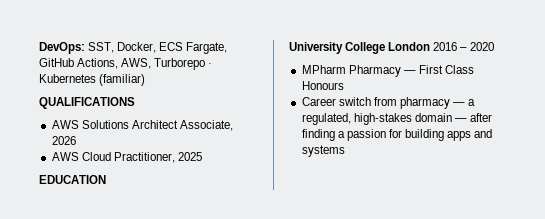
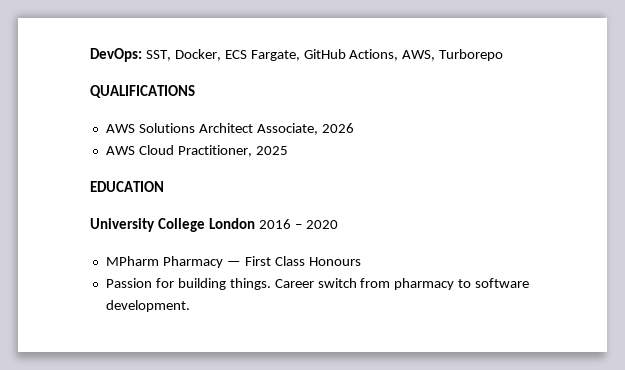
- DevOps: SST, Docker, ECS Fargate, GitHub Actions, AWS, Turborepo · Kubernetes (familiar)
+ DevOps: SST, Docker, ECS Fargate, GitHub Actions, AWS, Turborepo
- Career switch from pharmacy — a regulated, high-stakes domain — after finding a passion for building apps and systems
+ Passion for building things. Career switch from pharmacy to software development.

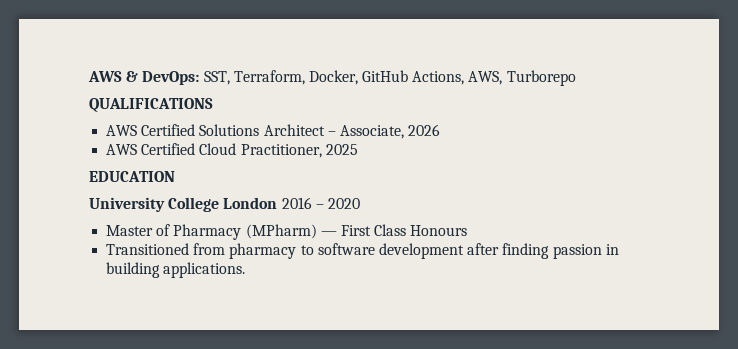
- DevOps: SST, Docker, ECS Fargate, GitHub Actions, AWS, Turborepo
+ AWS & DevOps: SST, Terraform, Docker, GitHub Actions, AWS, Turborepo
- AWS Solutions Architect Associate, 2026
+ AWS Certified Solutions Architect – Associate, 2026
- AWS Cloud Practitioner, 2025
+ AWS Certified Cloud Practitioner, 2025
- MPharm Pharmacy — First Class Honours
+ Master of Pharmacy (MPharm) — First Class Honours
- Passion for building things. Career switch from pharmacy to software development.
+ Transitioned from pharmacy to software development after finding passion in building applications.

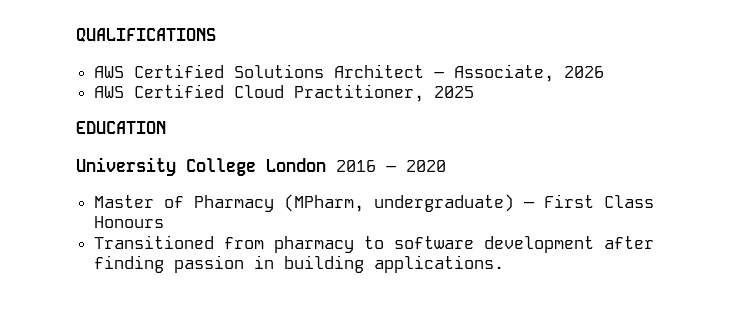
- AWS & DevOps: SST, Terraform, Docker, GitHub Actions, AWS, Turborepo
- Master of Pharmacy (MPharm) — First Class Honours
+ Master of Pharmacy (MPharm, undergraduate) — First Class Honours

